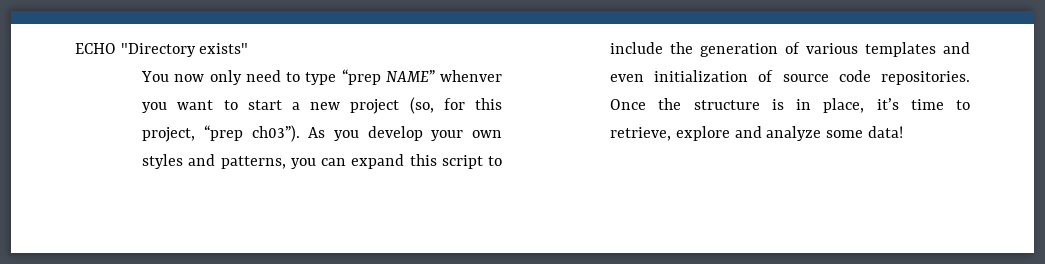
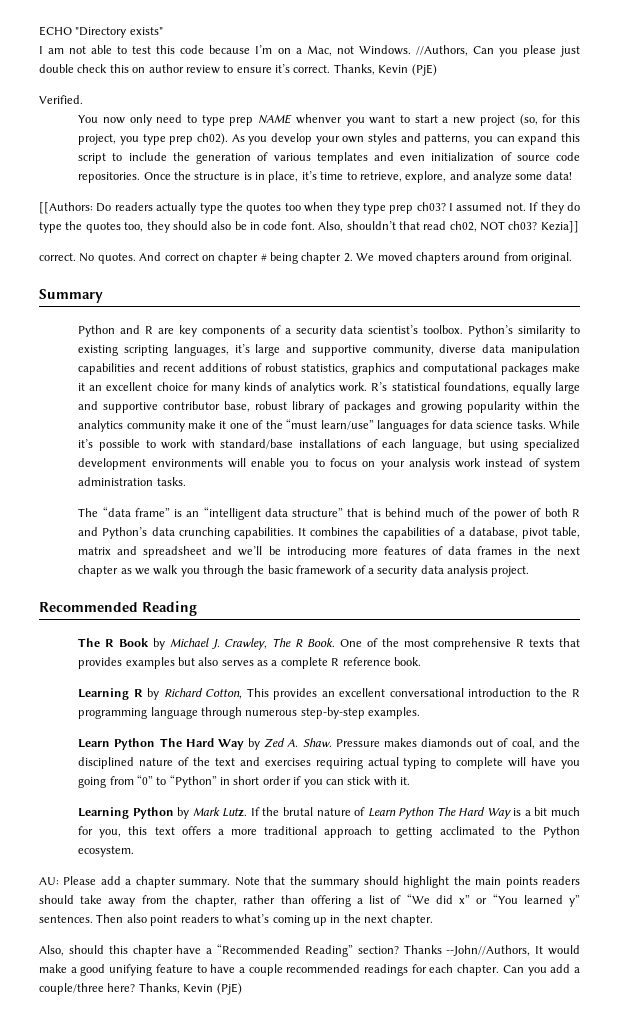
+ I am not able to test this code because I’m on a Mac, not Windows. //Authors, Can you please just double check this on author review to ensure it’s correct. Thanks, Kevin (PjE)
+ Verified.
- You now only need to type “prep NAME” whenver you want to start a new project (so, for this project, “prep ch03”).
+ You now only need to type prep NAME whenver you want to start a new project (so, for this project, you type prep ch02).
- Once the structure is in place, it’s time to retrieve, explore and analyze some data!
+ Once the structure is in place, it’s time to retrieve, explore, and analyze some data!
+ [[Authors: Do readers actually type the quotes too when they type prep ch03? I assumed not. If they do type the quotes too, they should also be in code font. Also, shouldn’t that read ch02, NOT ch03? Kezia]]
+ correct. No quotes. And correct on chapter # being chapter 2. We moved chapters around from original.
+ Summary
+ Python and R are key components of a security data scientist’s toolbox. Python’s similarity to existing scripting languages, it’s large and supportive community, diverse data manipulation capabilities and recent additions of robust statistics, graphics and computational packages make it an excellent choice for many kinds of analytics work. R’s statistical foundations, equally large and supportive contributor base, robust library of packages and growing popularity within the analytics community make it one of the “must learn/use” languages for data science tasks. While it’s possible to work with standard/base installations of each language, but using specialized development environments will enable you to focus on your analysis work instead of system administration tasks.
+ The “data frame” is an “intelligent data structure” that is behind much of the power of both R and Python’s data crunching capabilities. It combines the capabilities of a database, pivot table, matrix and spreadsheet and we’ll be introducing more features of data frames in the next chapter as we walk you through the basic framework of a security data analysis project.
+ Recommended Reading
+ The R Book by Michael J. Crawley, The R Book. One of the most comprehensive R texts that provides examples but also serves as a complete R reference book.
+ Learning R by Richard Cotton, This provides an excellent conversational introduction to the R programming language through numerous step-by-step examples.
+ Learn Python The Hard Way by Zed A. Shaw. Pressure makes diamonds out of coal, and the disciplined nature of the text and exercises requiring actual typing to complete will have you going from “0” to “Python” in short order if you can stick with it.
+ Learning Python by Mark Lutz. If the brutal nature of Learn Python The Hard Way is a bit much for you, this text offers a more traditional approach to getting acclimated to the Python ecosystem.
+ AU: Please add a chapter summary. Note that the summary should highlight the main points readers should take away from the chapter, rather than offering a list of “We did x” or “You learned y” sentences. Then also point readers to what’s coming up in the next chapter.
+ Also, should this chapter have a “Recommended Reading” section? Thanks --John//Authors, It would make a good unifying feature to have a couple recommended readings for each chapter. Can you add a couple/three here? Thanks, Kevin (PjE)

